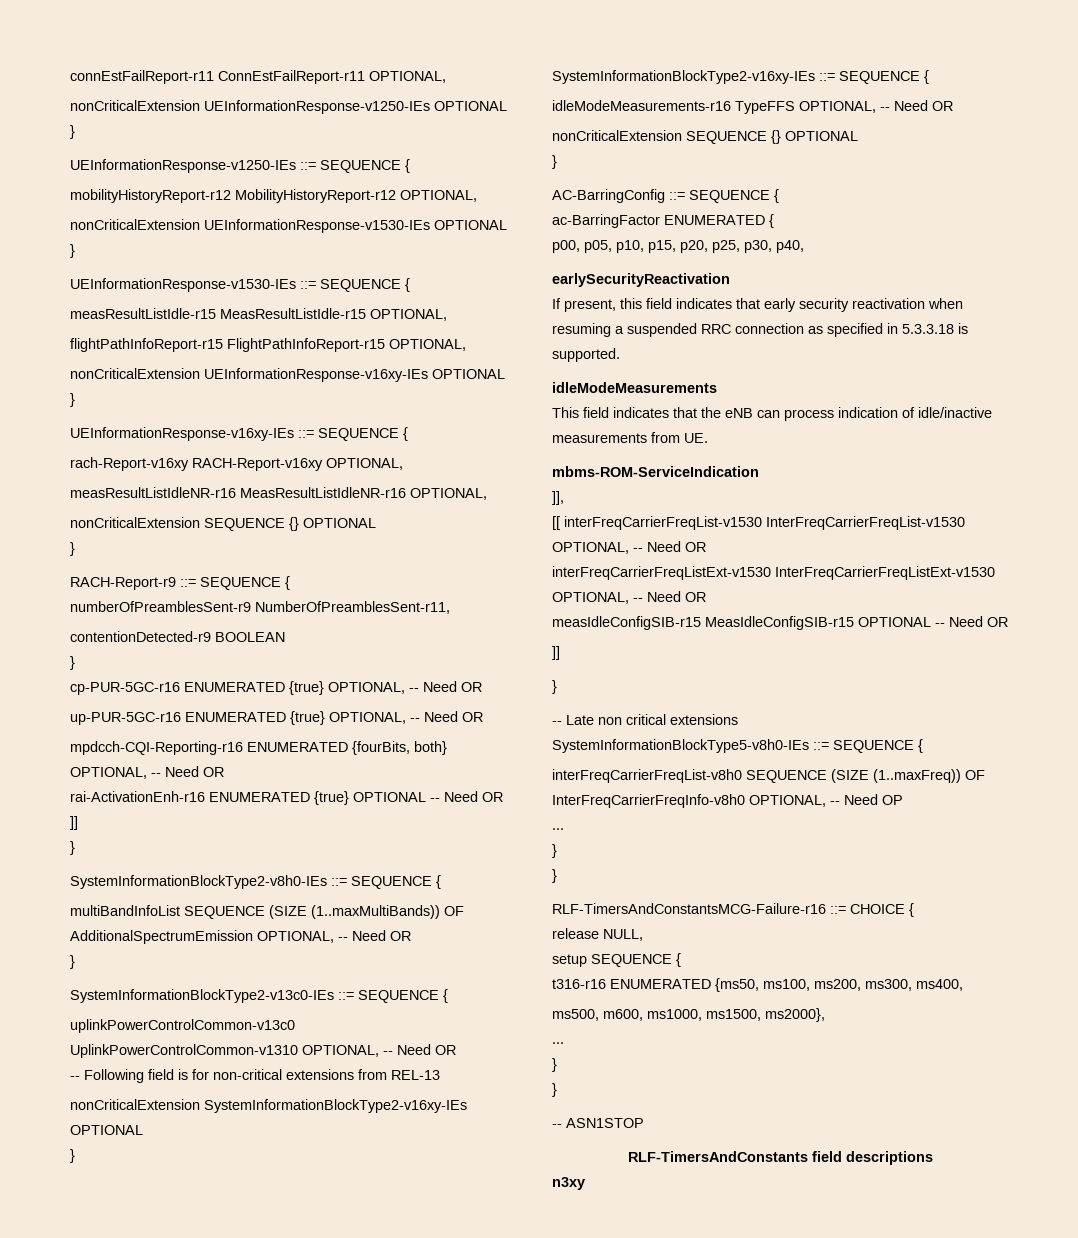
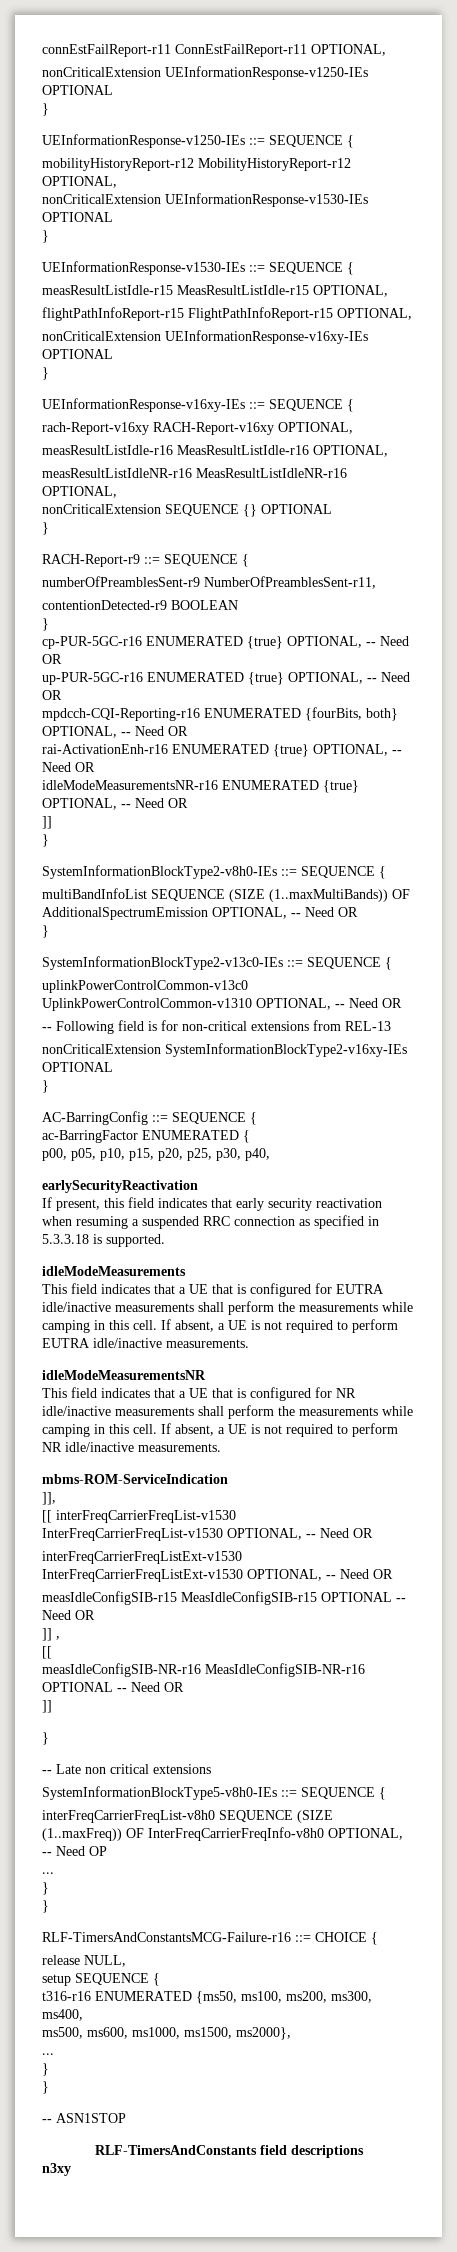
+ measResultListIdle-r16 MeasResultListIdle-r16 OPTIONAL,
- rai-ActivationEnh-r16 ENUMERATED {true} OPTIONAL -- Need OR
+ rai-ActivationEnh-r16 ENUMERATED {true} OPTIONAL, -- Need OR
+ idleModeMeasurementsNR-r16 ENUMERATED {true} OPTIONAL, -- Need OR
- SystemInformationBlockType2-v16xy-IEs ::= SEQUENCE {
- idleModeMeasurements-r16 TypeFFS OPTIONAL, -- Need OR
- nonCriticalExtension SEQUENCE {} OPTIONAL
- }
- This field indicates that the eNB can process indication of idle/inactive measurements from UE.
+ This field indicates that a UE that is configured for EUTRA idle/inactive measurements shall perform the measurements while camping in this cell. If absent, a UE is not required to perform EUTRA idle/inactive measurements.
+ idleModeMeasurementsNR
+ This field indicates that a UE that is configured for NR idle/inactive measurements shall perform the measurements while camping in this cell. If absent, a UE is not required to perform NR idle/inactive measurements.
+ ]] ,
+ [[
+ measIdleConfigSIB-NR-r16 MeasIdleConfigSIB-NR-r16 OPTIONAL -- Need OR
- ms500, m600, ms1000, ms1500, ms2000},
+ ms500, ms600, ms1000, ms1500, ms2000},

